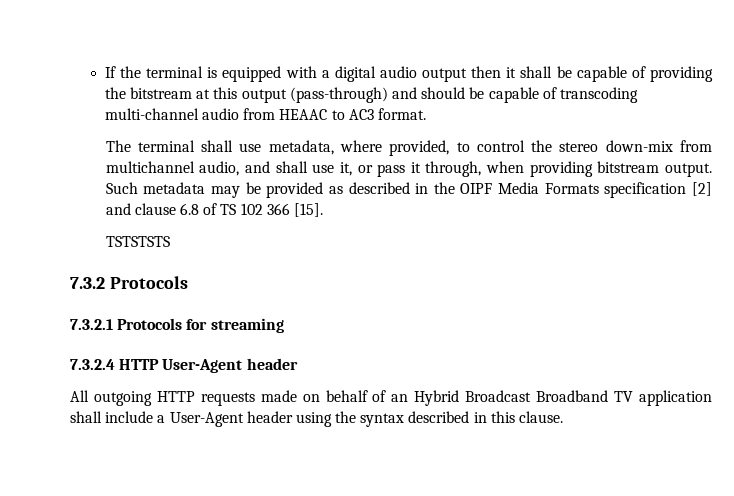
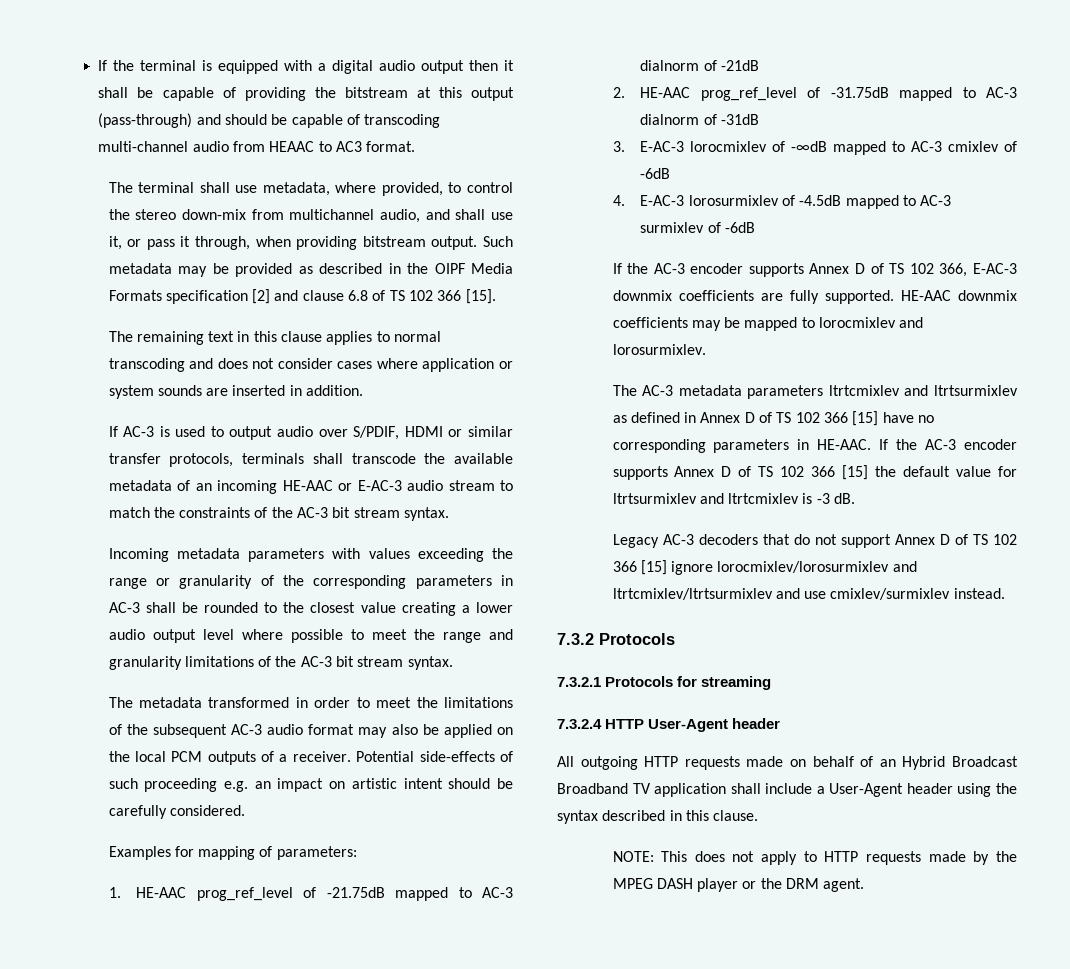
- TSTSTSTS
+ The remaining text in this clause applies to normal transcoding and does not consider cases where application or system sounds are inserted in addition.
+ If AC-3 is used to output audio over S/PDIF, HDMI or similar transfer protocols, terminals shall transcode the available metadata of an incoming HE-AAC or E-AC-3 audio stream to match the constraints of the AC-3 bit stream syntax.
+ Incoming metadata parameters with values exceeding the range or granularity of the corresponding parameters in AC-3 shall be rounded to the closest value creating a lower audio output level where possible to meet the range and granularity limitations of the AC-3 bit stream syntax.
+ The metadata transformed in order to meet the limitations of the subsequent AC-3 audio format may also be applied on the local PCM outputs of a receiver. Potential side-effects of such proceeding e.g. an impact on artistic intent should be carefully considered.
+ Examples for mapping of parameters:
+ 1. HE-AAC prog_ref_level of -21.75dB mapped to AC-3 dialnorm of -21dB
+ 2. HE-AAC prog_ref_level of -31.75dB mapped to AC-3 dialnorm of -31dB
+ 3. E-AC-3 lorocmixlev of -∞dB mapped to AC-3 cmixlev of -6dB
+ 4. E-AC-3 lorosurmixlev of -4.5dB mapped to AC-3 surmixlev of -6dB
+ If the AC-3 encoder supports Annex D of TS 102 366, E-AC-3 downmix coefficients are fully supported. HE-AAC downmix coefficients may be mapped to lorocmixlev and lorosurmixlev.
+ The AC-3 metadata parameters ltrtcmixlev and ltrtsurmixlev as defined in Annex D of TS 102 366 [15] have no corresponding parameters in HE-AAC. If the AC-3 encoder supports Annex D of TS 102 366 [15] the default value for ltrtsurmixlev and ltrtcmixlev is -3 dB.
+ Legacy AC-3 decoders that do not support Annex D of TS 102 366 [15] ignore lorocmixlev/lorosurmixlev and ltrtcmixlev/ltrtsurmixlev and use cmixlev/surmixlev instead.
+ NOTE: This does not apply to HTTP requests made by the MPEG DASH player or the DRM agent.

